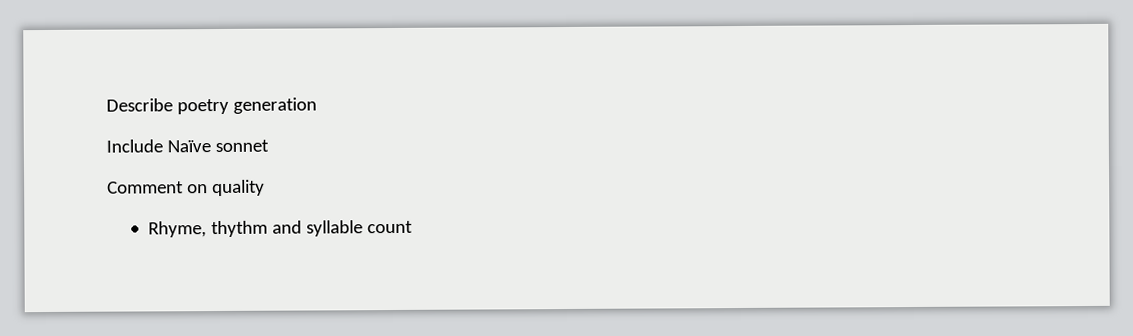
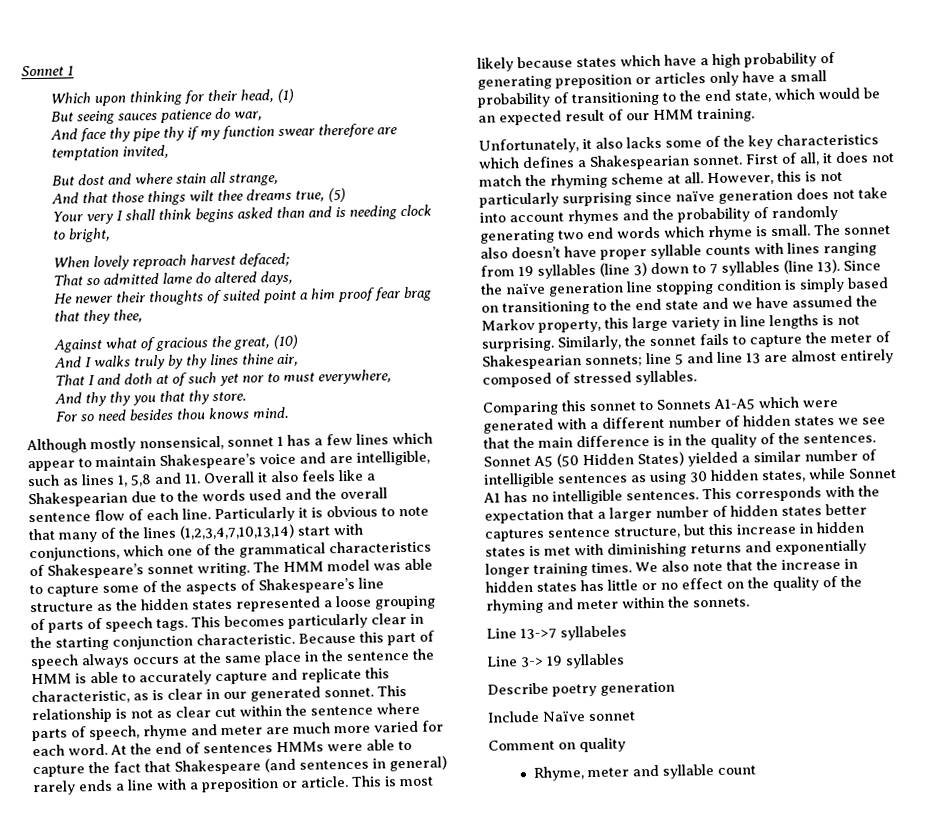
+ Sonnet 1
+ Which upon thinking for their head, (1)
+ But seeing sauces patience do war,
+ And face thy pipe thy if my function swear therefore are temptation invited,
+ But dost and where stain all strange,
+ And that those things wilt thee dreams true, (5)
+ Your very I shall think begins asked than and is needing clock to bright,
+ When lovely reproach harvest defaced;
+ That so admitted lame do altered days,
+ He newer their thoughts of suited point a him proof fear brag that they thee,
+ Against what of gracious the great, (10)
+ And I walks truly by thy lines thine air,
+ That I and doth at of such yet nor to must everywhere,
+ And thy thy you that thy store.
+ For so need besides thou knows mind.
+ Although mostly nonsensical, sonnet 1 has a few lines which appear to maintain Shakespeare’s voice and are intelligible, such as lines 1, 5,8 and 11. Overall it also feels like a Shakespearian due to the words used and the overall sentence flow of each line. Particularly it is obvious to note that many of the lines (1,2,3,4,7,10,13,14) start with conjunctions, which one of the grammatical characteristics of Shakespeare’s sonnet writing. The HMM model was able to capture some of the aspects of Shakespeare’s line structure as the hidden states represented a loose grouping of parts of speech tags. This becomes particularly clear in the starting conjunction characteristic. Because this part of speech always occurs at the same place in the sentence the HMM is able to accurately capture and replicate this characteristic, as is clear in our generated sonnet. This relationship is not as clear cut within the sentence where parts of speech, rhyme and meter are much more varied for each word. At the end of sentences HMMs were able to capture the fact that Shakespeare (and sentences in general) rarely ends a line with a preposition or article. This is most likely because states which have a high probability of generating preposition or articles only have a small probability of transitioning to the end state, which would be an expected result of our HMM training.
+ Unfortunately, it also lacks some of the key characteristics which defines a Shakespearian sonnet. First of all, it does not match the rhyming scheme at all. However, this is not particularly surprising since naïve generation does not take into account rhymes and the probability of randomly generating two end words which rhyme is small. The sonnet also doesn’t have proper syllable counts with lines ranging from 19 syllables (line 3) down to 7 syllables (line 13). Since the naïve generation line stopping condition is simply based on transitioning to the end state and we have assumed the Markov property, this large variety in line lengths is not surprising. Similarly, the sonnet fails to capture the meter of Shakespearian sonnets; line 5 and line 13 are almost entirely composed of stressed syllables.
+ Comparing this sonnet to Sonnets A1-A5 which were generated with a different number of hidden states we see that the main difference is in the quality of the sentences. Sonnet A5 (50 Hidden States) yielded a similar number of intelligible sentences as using 30 hidden states, while Sonnet A1 has no intelligible sentences. This corresponds with the expectation that a larger number of hidden states better captures sentence structure, but this increase in hidden states is met with diminishing returns and exponentially longer training times. We also note that the increase in hidden states has little or no effect on the quality of the rhyming and meter within the sonnets.
+ Line 13->7 syllabeles
+ Line 3-> 19 syllables
- Rhyme, thythm and syllable count
+ Rhyme, meter and syllable count

